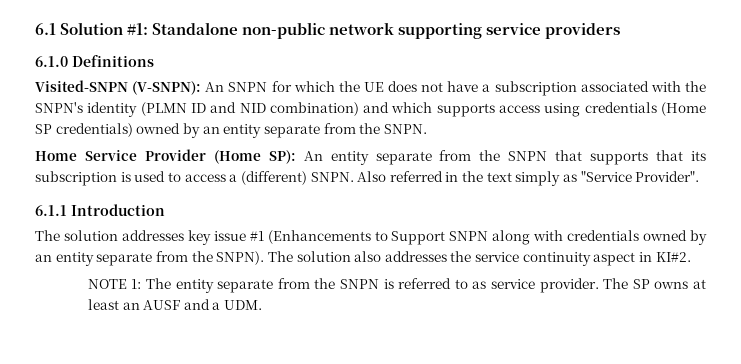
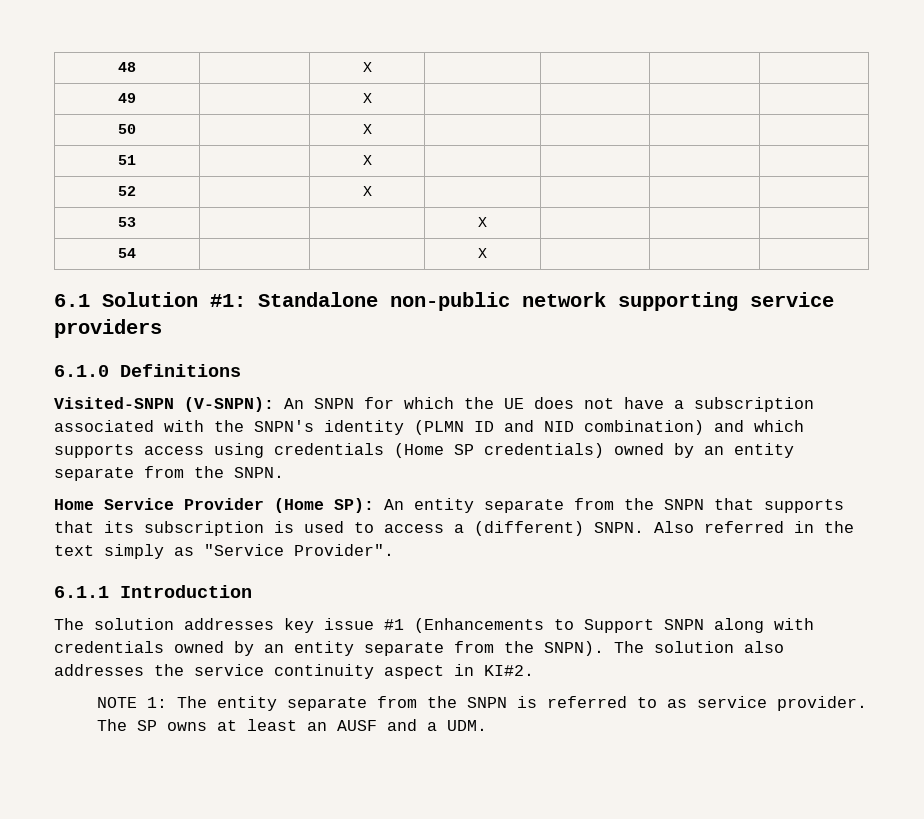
+ 48 | | X | | | |
+ 49 | | X | | | |
+ 50 | | X | | | |
+ 51 | | X | | | |
+ 52 | | X | | | |
+ 53 | | | X | | |
+ 54 | | | X | | |

